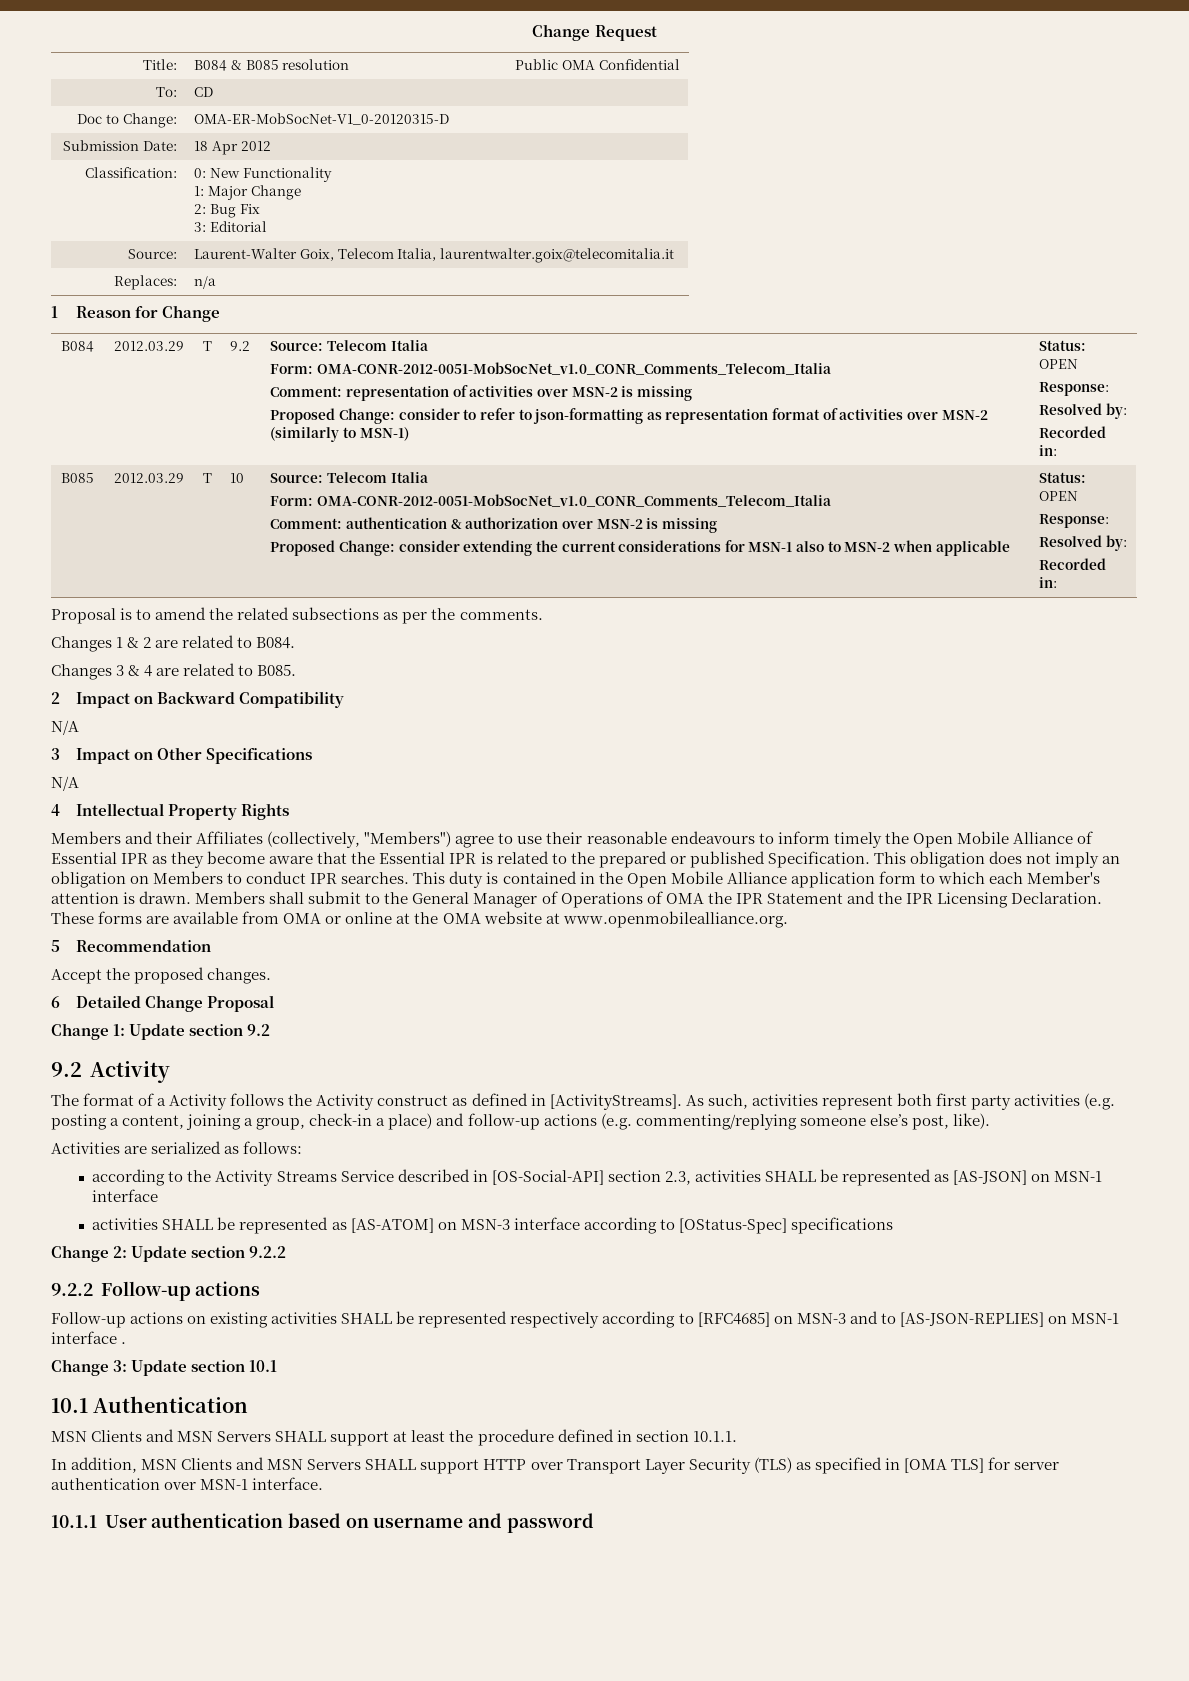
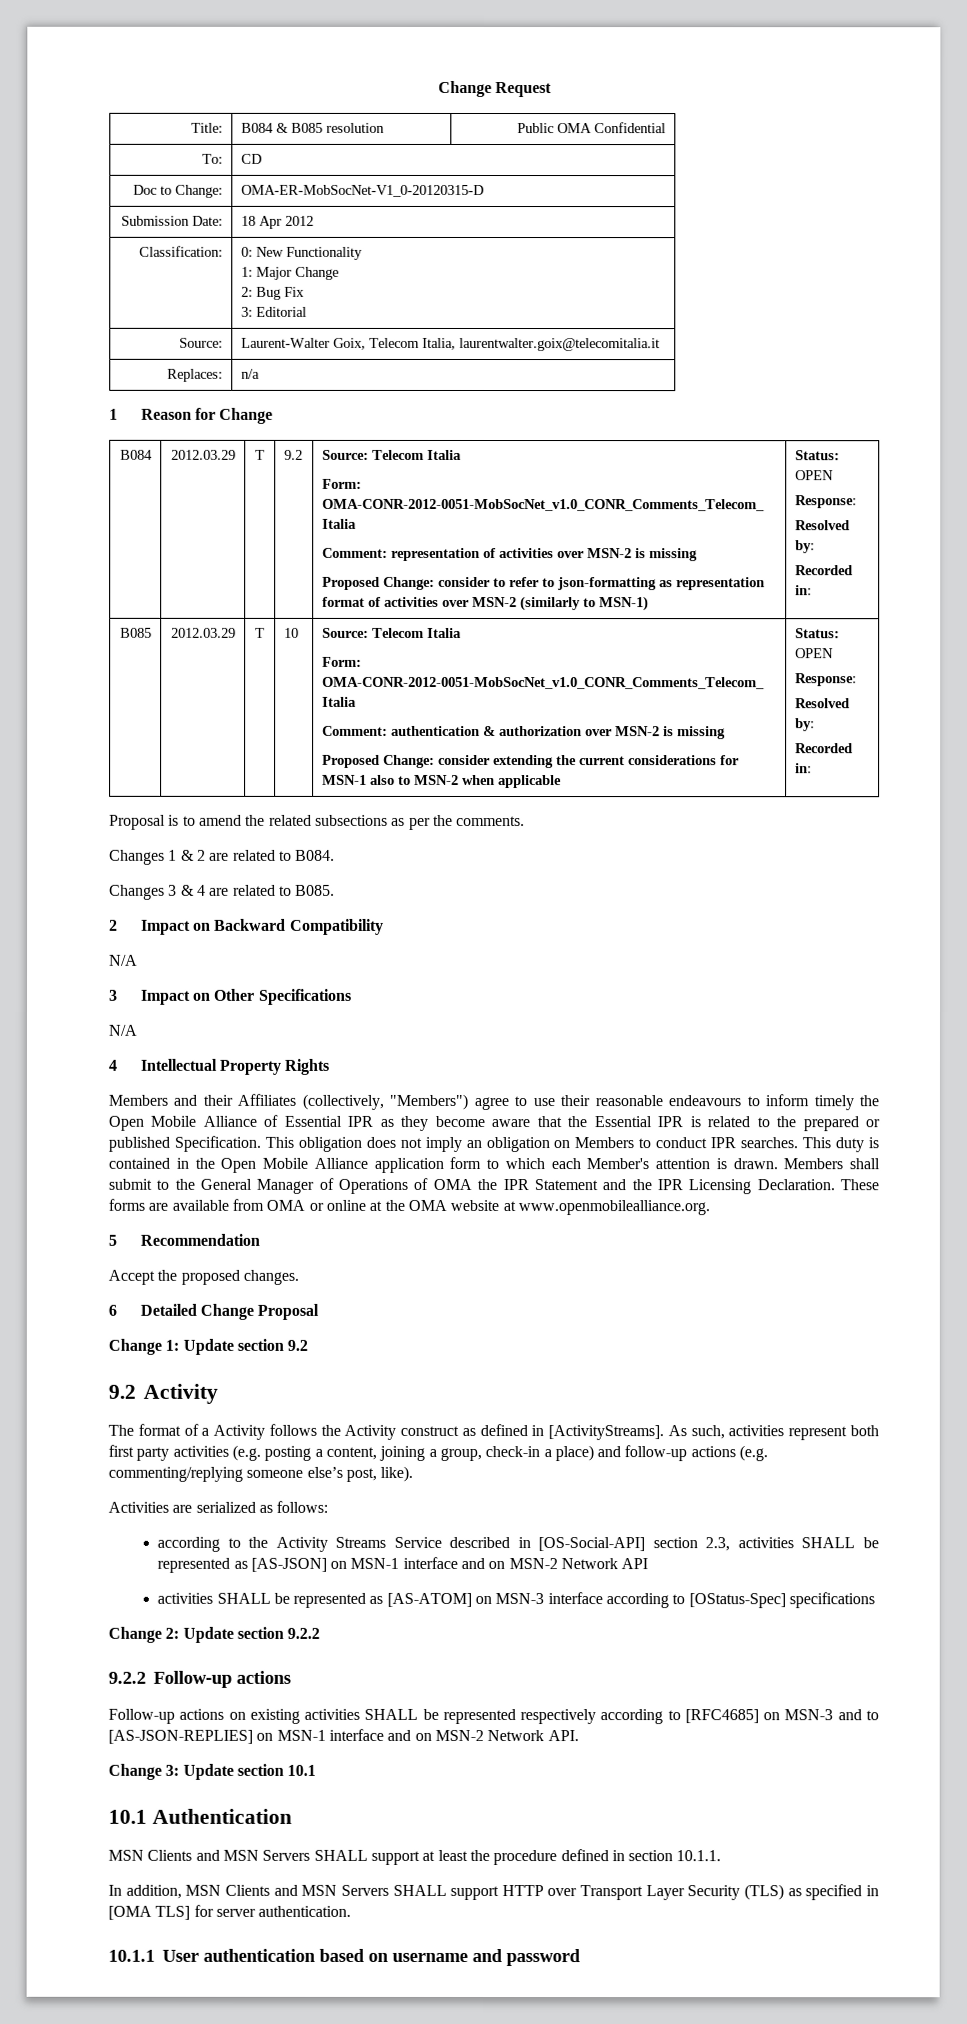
- according to the Activity Streams Service described in [OS-Social-API] section 2.3, activities SHALL be represented as [AS-JSON] on MSN-1 interface
+ according to the Activity Streams Service described in [OS-Social-API] section 2.3, activities SHALL be represented as [AS-JSON] on MSN-1 interface and on MSN-2 Network API
- Follow-up actions on existing activities SHALL be represented respectively according to [RFC4685] on MSN-3 and to [AS-JSON-REPLIES] on MSN-1 interface .
+ Follow-up actions on existing activities SHALL be represented respectively according to [RFC4685] on MSN-3 and to [AS-JSON-REPLIES] on MSN-1 interface and on MSN-2 Network API.
- In addition, MSN Clients and MSN Servers SHALL support HTTP over Transport Layer Security (TLS) as specified in [OMA TLS] for server authentication over MSN-1 interface.
+ In addition, MSN Clients and MSN Servers SHALL support HTTP over Transport Layer Security (TLS) as specified in [OMA TLS] for server authentication.

